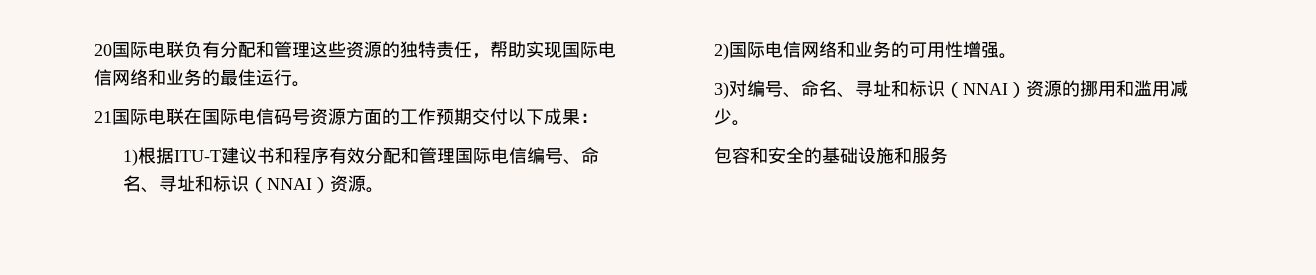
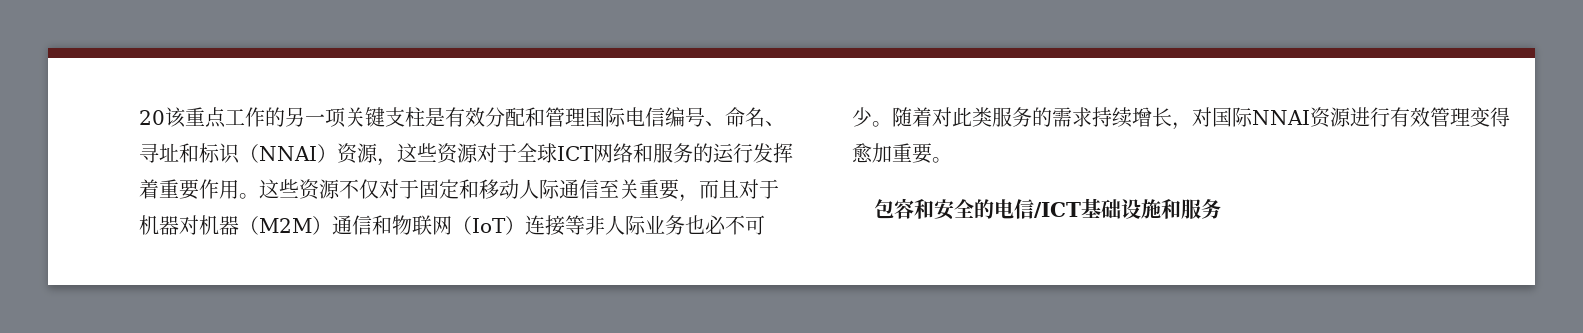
- 20国际电联负有分配和管理这些资源的独特责任，帮助实现国际电信网络和业务的最佳运行。
- 21国际电联在国际电信码号资源方面的工作预期交付以下成果：
- 1)根据ITU-T建议书和程序有效分配和管理国际电信编号、命名、寻址和标识（NNAI）资源。
- 2)国际电信网络和业务的可用性增强。
- 3)对编号、命名、寻址和标识（NNAI）资源的挪用和滥用减少。
+ 20该重点工作的另一项关键支柱是有效分配和管理国际电信编号、命名、寻址和标识（NNAI）资源，这些资源对于全球ICT网络和服务的运行发挥着重要作用。这些资源不仅对于固定和移动人际通信至关重要，而且对于机器对机器（M2M）通信和物联网（IoT）连接等非人际业务也必不可少。随着对此类服务的需求持续增长，对国际NNAI资源进行有效管理变得愈加重要。
- 包容和安全的基础设施和服务
+ 包容和安全的电信/ICT基础设施和服务

